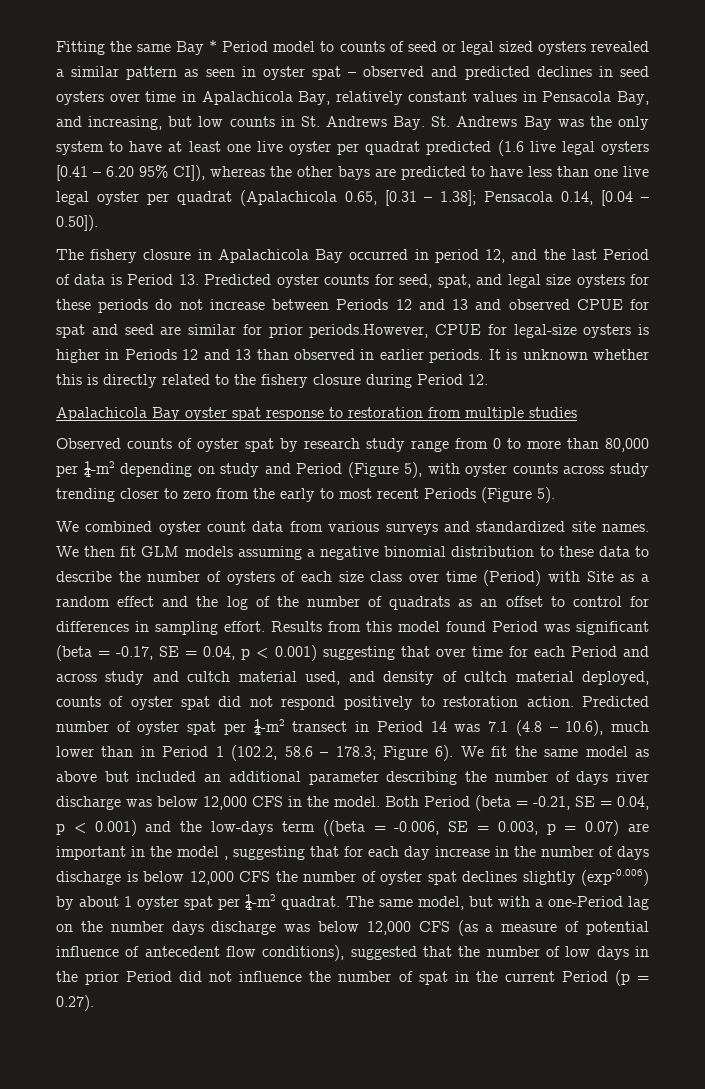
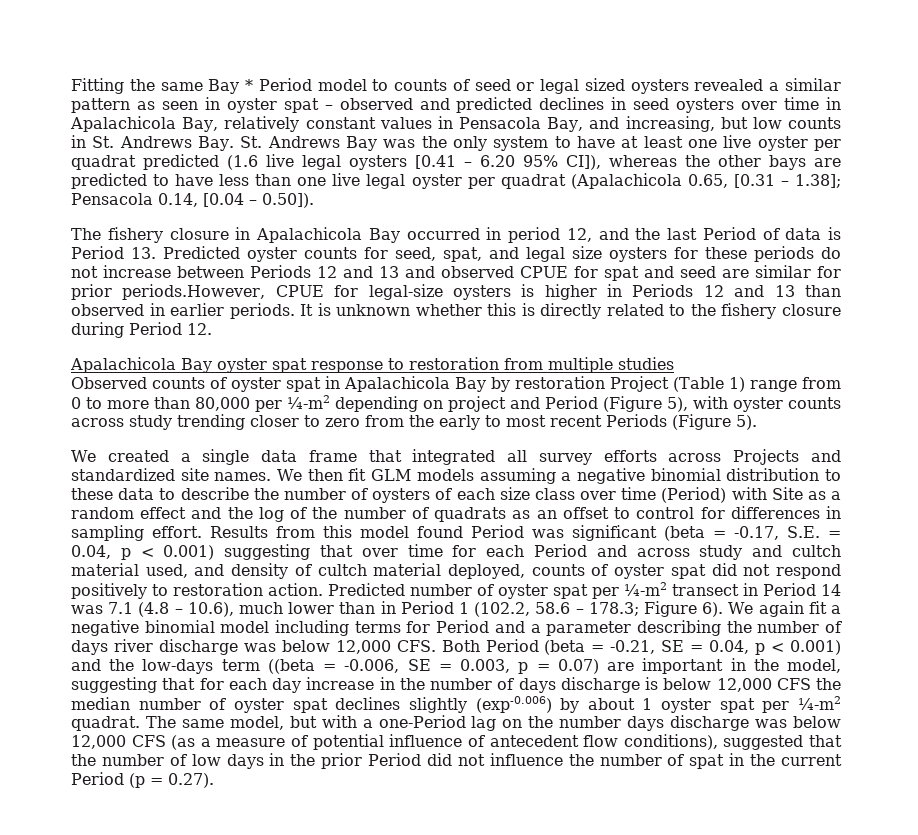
- Observed counts of oyster spat by research study range from 0 to more than 80,000 per ¼-m2 depending on study and Period (Figure 5), with oyster counts across study trending closer to zero from the early to most recent Periods (Figure 5).
+ Observed counts of oyster spat in Apalachicola Bay by restoration Project (Table 1) range from 0 to more than 80,000 per ¼-m2 depending on project and Period (Figure 5), with oyster counts across study trending closer to zero from the early to most recent Periods (Figure 5).
- We combined oyster count data from various surveys and standardized site names.
+ We created a single data frame that integrated all survey efforts across Projects and standardized site names.
- Results from this model found Period was significant (beta = -0.17, SE = 0.04, p < 0.001) suggesting that over time for each Period and across study and cultch material used, and density of cultch material deployed, counts of oyster spat did not respond positively to restoration action.
+ Results from this model found Period was significant (beta = -0.17, S.E. = 0.04, p < 0.001) suggesting that over time for each Period and across study and cultch material used, and density of cultch material deployed, counts of oyster spat did not respond positively to restoration action.
- We fit the same model as above but included an additional parameter describing the number of days river discharge was below 12,000 CFS in the model. Both Period (beta = -0.21, SE = 0.04, p < 0.001) and the low-days term ((beta = -0.006, SE = 0.003, p = 0.07) are important in the model , suggesting that for each day increase in the number of days discharge is below 12,000 CFS the number of oyster spat declines slightly (exp-0.006) by about 1 oyster spat per ¼-m2 quadrat.
+ We again fit a negative binomial model including terms for Period and a parameter describing the number of days river discharge was below 12,000 CFS. Both Period (beta = -0.21, SE = 0.04, p < 0.001) and the low-days term ((beta = -0.006, SE = 0.003, p = 0.07) are important in the model, suggesting that for each day increase in the number of days discharge is below 12,000 CFS the median number of oyster spat declines slightly (exp-0.006) by about 1 oyster spat per ¼-m2 quadrat.

